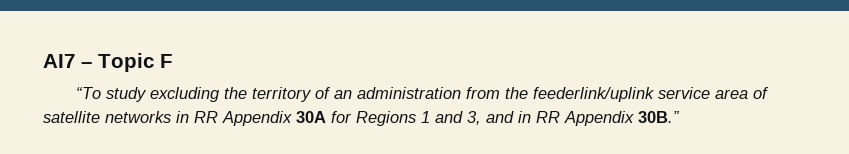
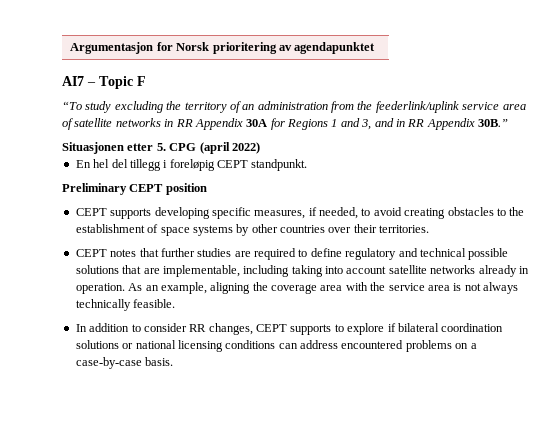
+ Argumentasjon for Norsk prioritering av agendapunktet
+ Situasjonen etter 5. CPG (april 2022)
+ En hel del tillegg i foreløpig CEPT standpunkt.
+ Preliminary CEPT position
+ CEPT supports developing specific measures, if needed, to avoid creating obstacles to the establishment of space systems by other countries over their territories.
+ CEPT notes that further studies are required to define regulatory and technical possible solutions that are implementable, including taking into account satellite networks already in operation. As an example, aligning the coverage area with the service area is not always technically feasible.
+ In addition to consider RR changes, CEPT supports to explore if bilateral coordination solutions or national licensing conditions can address encountered problems on a case-by-case basis.

